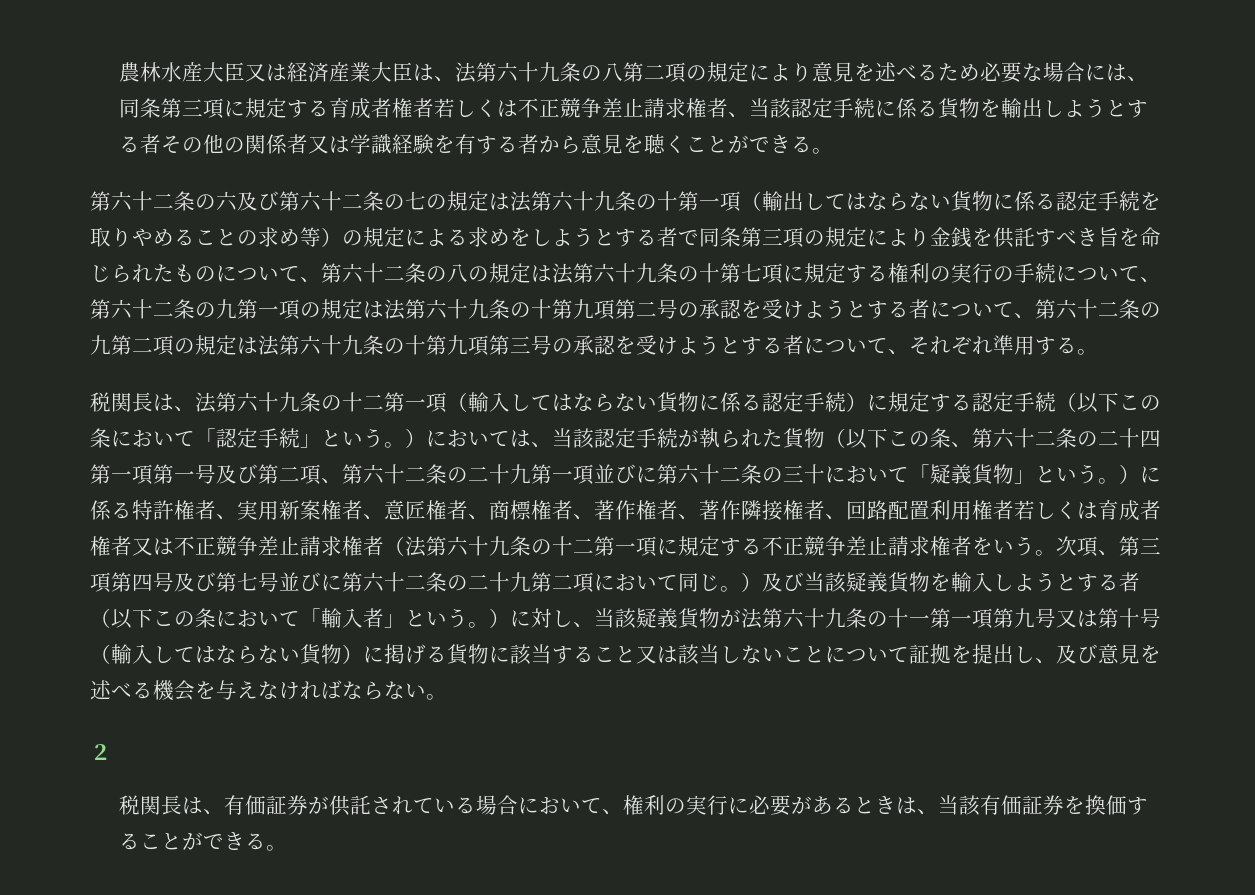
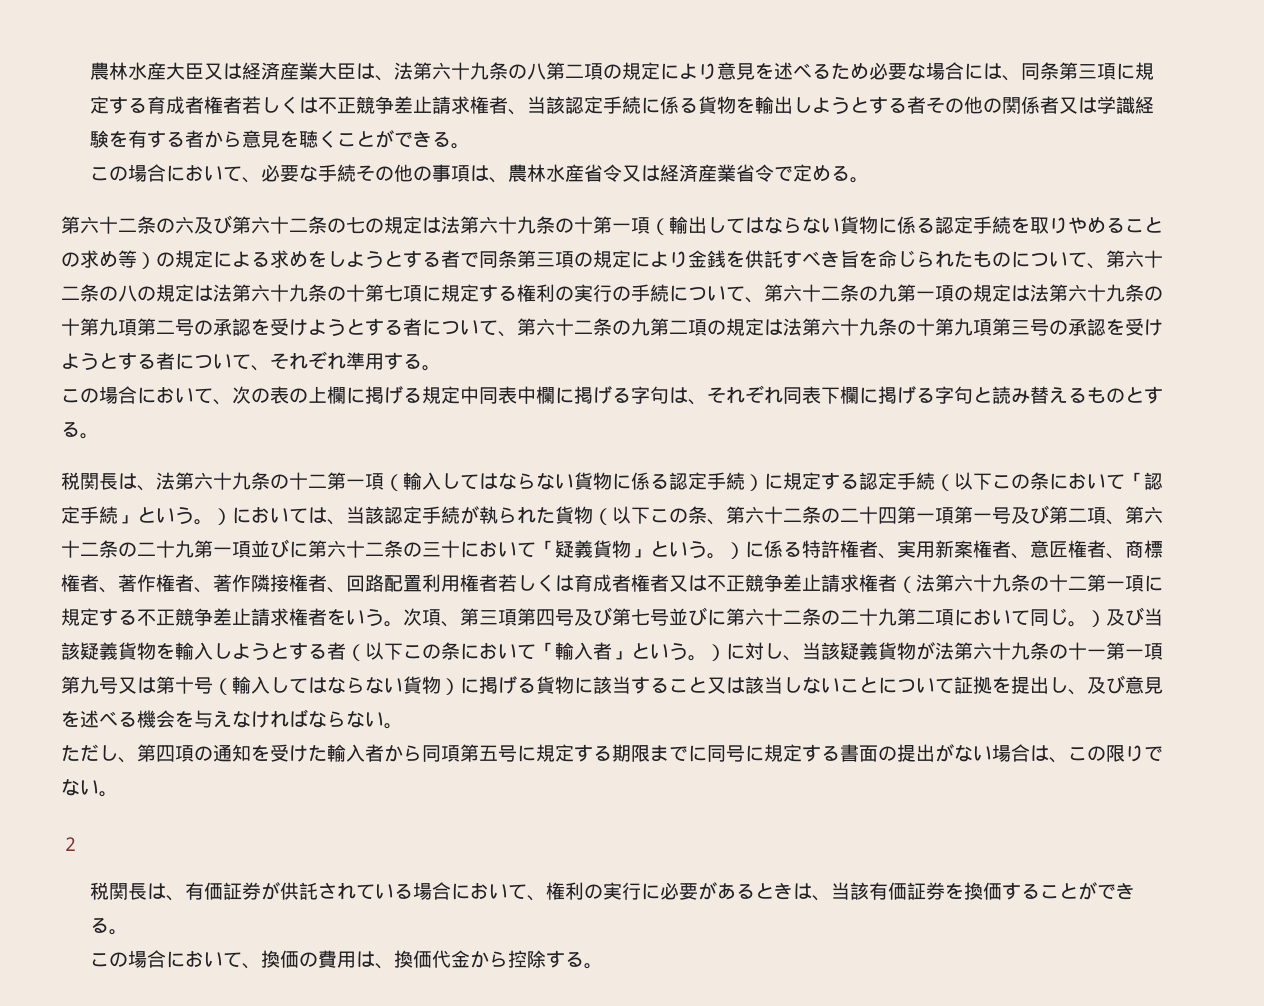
+ この場合において、必要な手続その他の事項は、農林水産省令又は経済産業省令で定める。
+ この場合において、次の表の上欄に掲げる規定中同表中欄に掲げる字句は、それぞれ同表下欄に掲げる字句と読み替えるものとする。
+ ただし、第四項の通知を受けた輸入者から同項第五号に規定する期限までに同号に規定する書面の提出がない場合は、この限りでない。
+ この場合において、換価の費用は、換価代金から控除する。

